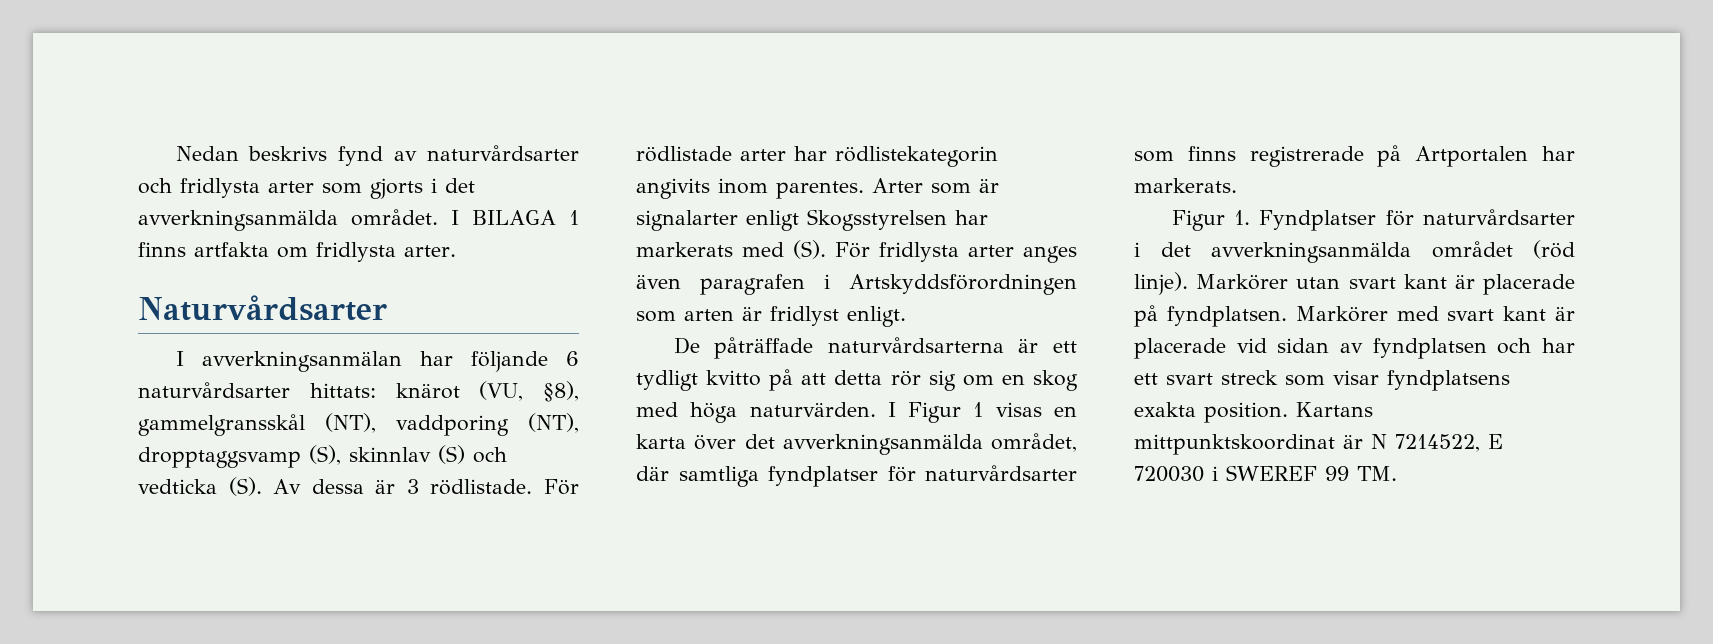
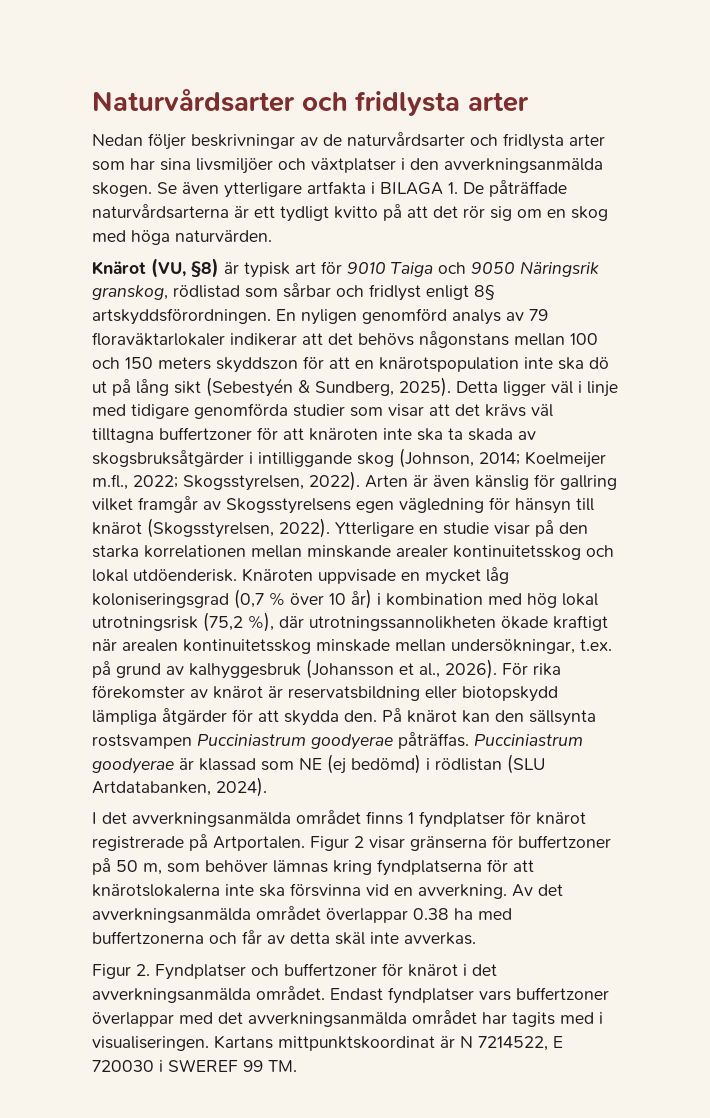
- Nedan beskrivs fynd av naturvårdsarter och fridlysta arter som gjorts i det avverkningsanmälda området. I BILAGA 1 finns artfakta om fridlysta arter.
- Naturvårdsarter
- I avverkningsanmälan har följande 6 naturvårdsarter hittats: knärot (VU, §8), gammelgransskål (NT), vaddporing (NT), dropptaggsvamp (S), skinnlav (S) och vedticka (S). Av dessa är 3 rödlistade. För rödlistade arter har rödlistekategorin angivits inom parentes. Arter som är signalarter enligt Skogsstyrelsen har markerats med (S). För fridlysta arter anges även paragrafen i Artskyddsförordningen som arten är fridlyst enligt.
- De påträffade naturvårdsarterna är ett tydligt kvitto på att detta rör sig om en skog med höga naturvärden. I Figur 1 visas en karta över det avverkningsanmälda området, där samtliga fyndplatser för naturvårdsarter som finns registrerade på Artportalen har markerats.
- Figur 1. Fyndplatser för naturvårdsarter i det avverkningsanmälda området (röd linje). Markörer utan svart kant är placerade på fyndplatsen. Markörer med svart kant är placerade vid sidan av fyndplatsen och har ett svart streck som visar fyndplatsens exakta position.
+ Naturvårdsarter och fridlysta arter
+ Nedan följer beskrivningar av de naturvårdsarter och fridlysta arter som har sina livsmiljöer och växtplatser i den avverkningsanmälda skogen. Se även ytterligare artfakta i BILAGA 1. De påträffade naturvårdsarterna är ett tydligt kvitto på att det rör sig om en skog med höga naturvärden.
+ Knärot (VU, §8) är typisk art för 9010 Taiga och 9050 Näringsrik granskog, rödlistad som sårbar och fridlyst enligt 8§ artskyddsförordningen. En nyligen genomförd analys av 79 floraväktarlokaler indikerar att det behövs någonstans mellan 100 och 150 meters skyddszon för att en knärotspopulation inte ska dö ut på lång sikt (Sebestyén & Sundberg, 2025). Detta ligger väl i linje med tidigare genomförda studier som visar att det krävs väl tilltagna buffertzoner för att knäroten inte ska ta skada av skogsbruksåtgärder i intilliggande skog (Johnson, 2014; Koelmeijer m.fl., 2022; Skogsstyrelsen, 2022). Arten är även känslig för gallring vilket framgår av Skogsstyrelsens egen vägledning för hänsyn till knärot (Skogsstyrelsen, 2022). Ytterligare en studie visar på den starka korrelationen mellan minskande arealer kontinuitetsskog och lokal utdöenderisk. Knäroten uppvisade en mycket låg koloniseringsgrad (0,7 % över 10 år) i kombination med hög lokal utrotningsrisk (75,2 %), där utrotningssannolikheten ökade kraftigt när arealen kontinuitetsskog minskade mellan undersökningar, t.ex. på grund av kalhyggesbruk (Johansson et al., 2026). För rika förekomster av knärot är reservatsbildning eller biotopskydd lämpliga åtgärder för att skydda den. På knärot kan den sällsynta rostsvampen Pucciniastrum goodyerae påträffas. Pucciniastrum goodyerae är klassad som NE (ej bedömd) i rödlistan (SLU Artdatabanken, 2024).
+ I det avverkningsanmälda området finns 1 fyndplatser för knärot registrerade på Artportalen. Figur 2 visar gränserna för buffertzoner på 50 m, som behöver lämnas kring fyndplatserna för att knärotslokalerna inte ska försvinna vid en avverkning. Av det avverkningsanmälda området överlappar 0.38 ha med buffertzonerna och får av detta skäl inte avverkas.
+ Figur 2. Fyndplatser och buffertzoner för knärot i det avverkningsanmälda området. Endast fyndplatser vars buffertzoner överlappar med det avverkningsanmälda området har tagits med i visualiseringen.

